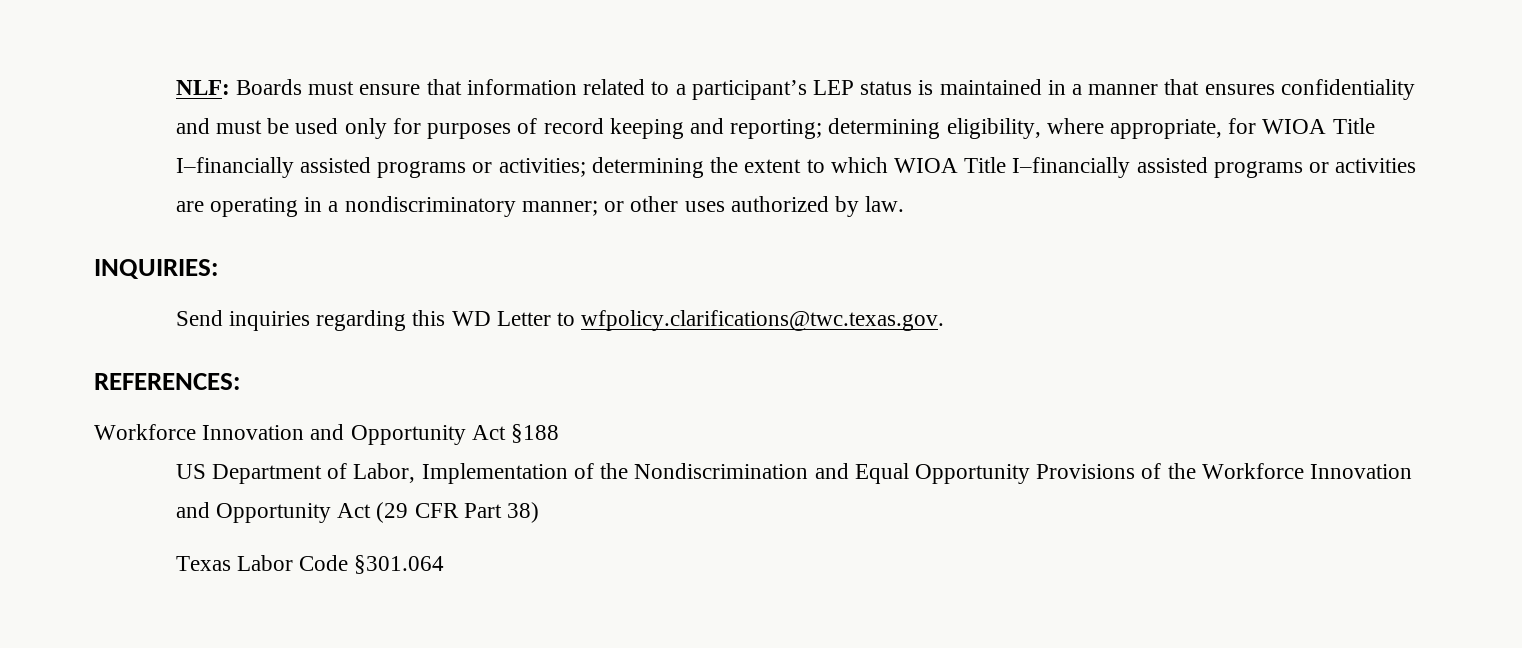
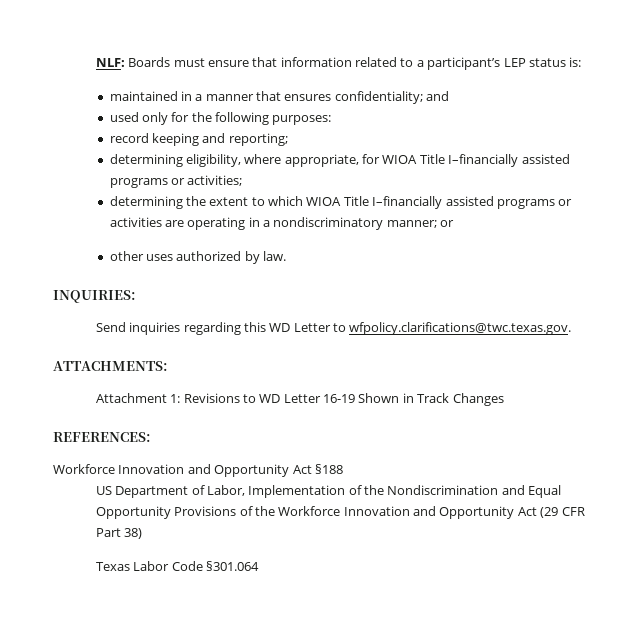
- Boards must ensure that information related to a participant’s LEP status is maintained in a manner that ensures confidentiality and must be used only for purposes of record keeping and reporting; determining eligibility, where appropriate, for WIOA Title I–financially assisted programs or activities; determining the extent to which WIOA Title I–financially assisted programs or activities are operating in a nondiscriminatory manner; or other uses authorized by law.
+ Boards must ensure that information related to a participant’s LEP status is:
+ maintained in a manner that ensures confidentiality; and
+ used only for the following purposes:
+ record keeping and reporting;
+ determining eligibility, where appropriate, for WIOA Title I–financially assisted programs or activities;
+ determining the extent to which WIOA Title I–financially assisted programs or activities are operating in a nondiscriminatory manner; or
+ other uses authorized by law.
+ ATTACHMENTS:
+ Attachment 1: Revisions to WD Letter 16-19 Shown in Track Changes

